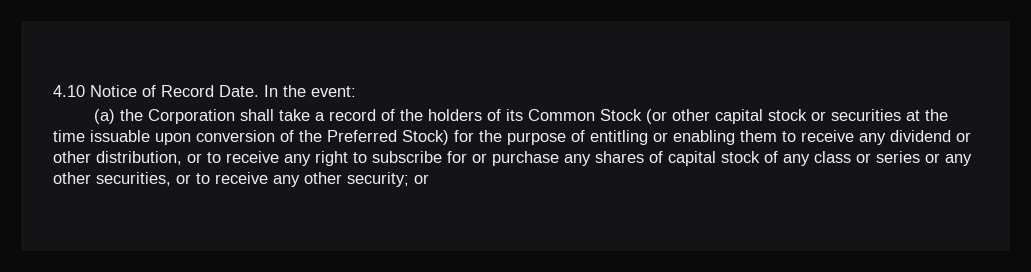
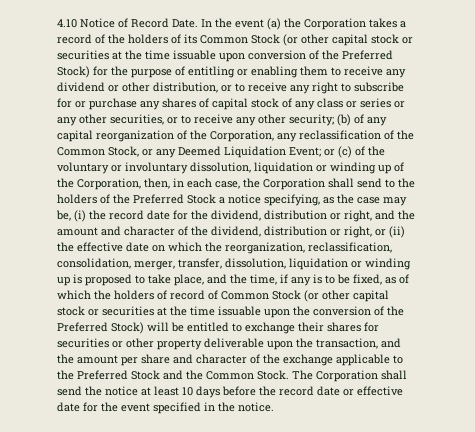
- In the event:
- (a) the Corporation shall take a record of the holders of its Common Stock (or other capital stock or securities at the time issuable upon conversion of the Preferred Stock) for the purpose of entitling or enabling them to receive any dividend or other distribution, or to receive any right to subscribe for or purchase any shares of capital stock of any class or series or any other securities, or to receive any other security; or
+ In the event (a) the Corporation takes a record of the holders of its Common Stock (or other capital stock or securities at the time issuable upon conversion of the Preferred Stock) for the purpose of entitling or enabling them to receive any dividend or other distribution, or to receive any right to subscribe for or purchase any shares of capital stock of any class or series or any other securities, or to receive any other security; (b) of any capital reorganization of the Corporation, any reclassification of the Common Stock, or any Deemed Liquidation Event; or (c) of the voluntary or involuntary dissolution, liquidation or winding up of the Corporation, then, in each case, the Corporation shall send to the holders of the Preferred Stock a notice specifying, as the case may be, (i) the record date for the dividend, distribution or right, and the amount and character of the dividend, distribution or right, or (ii) the effective date on which the reorganization, reclassification, consolidation, merger, transfer, dissolution, liquidation or winding up is proposed to take place, and the time, if any is to be fixed, as of which the holders of record of Common Stock (or other capital stock or securities at the time issuable upon the conversion of the Preferred Stock) will be entitled to exchange their shares for securities or other property deliverable upon the transaction, and the amount per share and character of the exchange applicable to the Preferred Stock and the Common Stock. The Corporation shall send the notice at least 10 days before the record date or effective date for the event specified in the notice.

